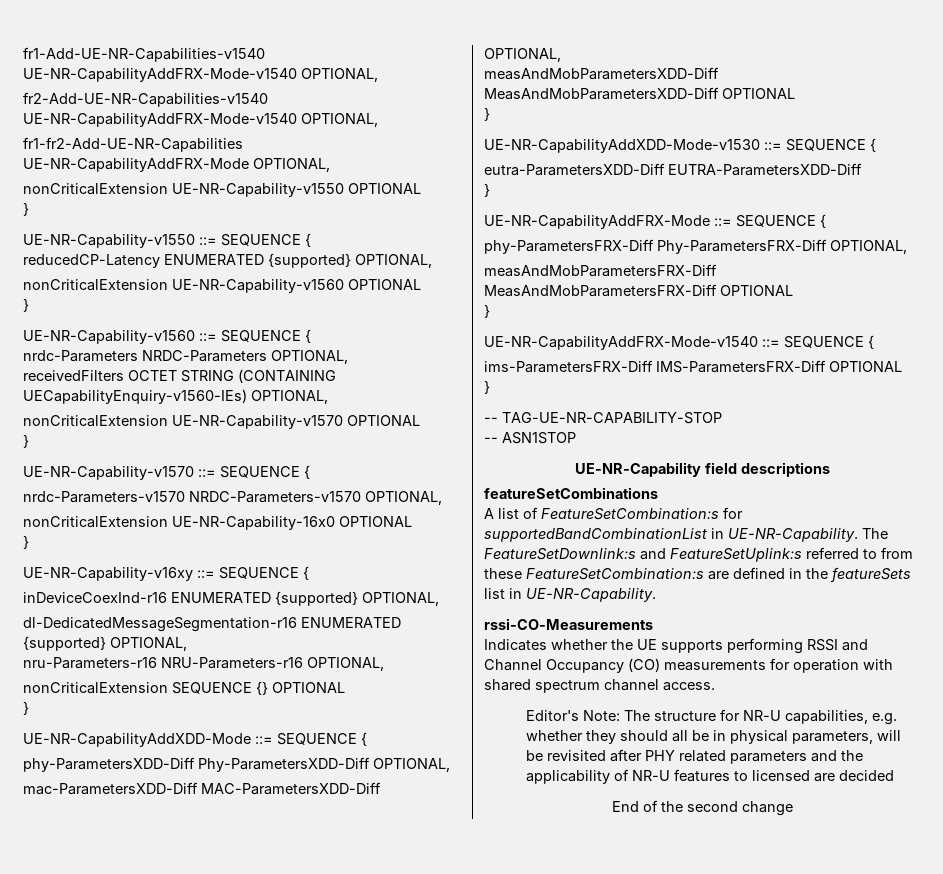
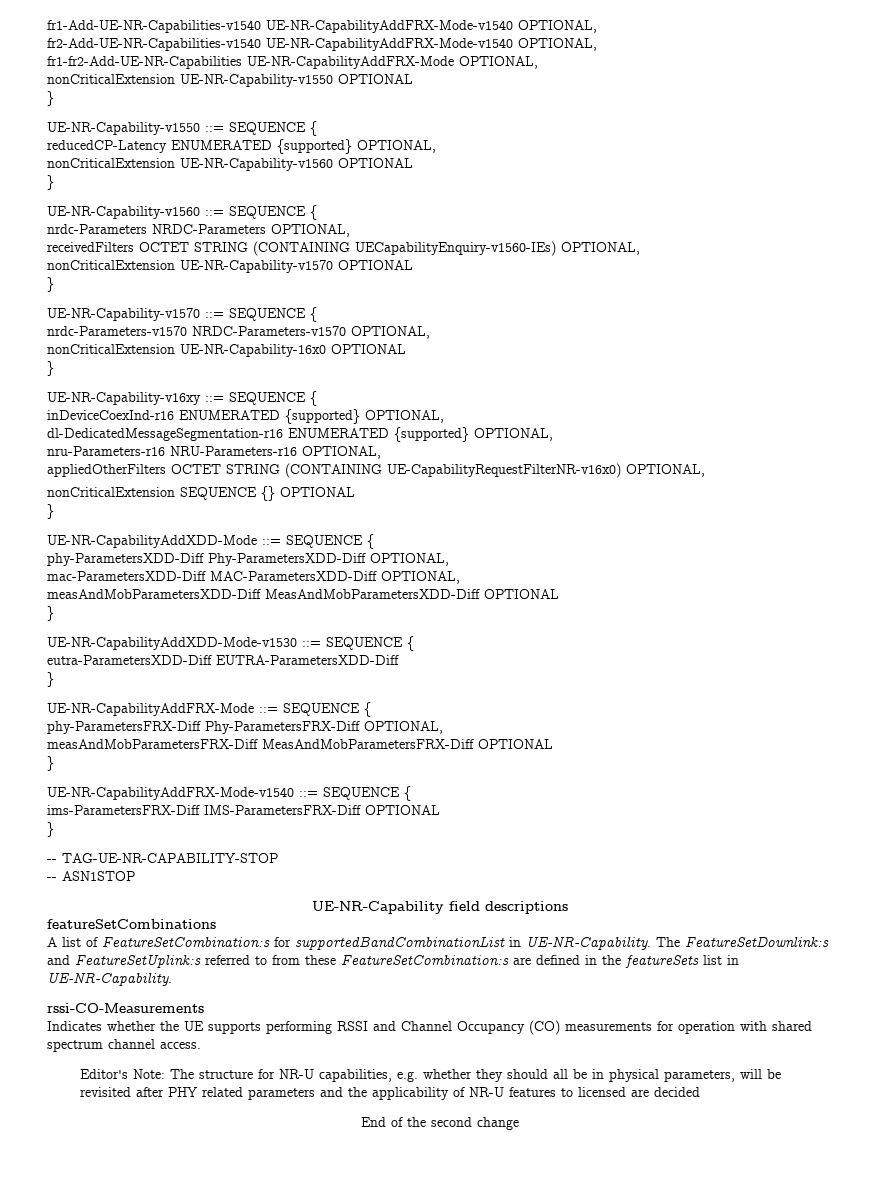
+ appliedOtherFilters OCTET STRING (CONTAINING UE-CapabilityRequestFilterNR-v16x0) OPTIONAL,

